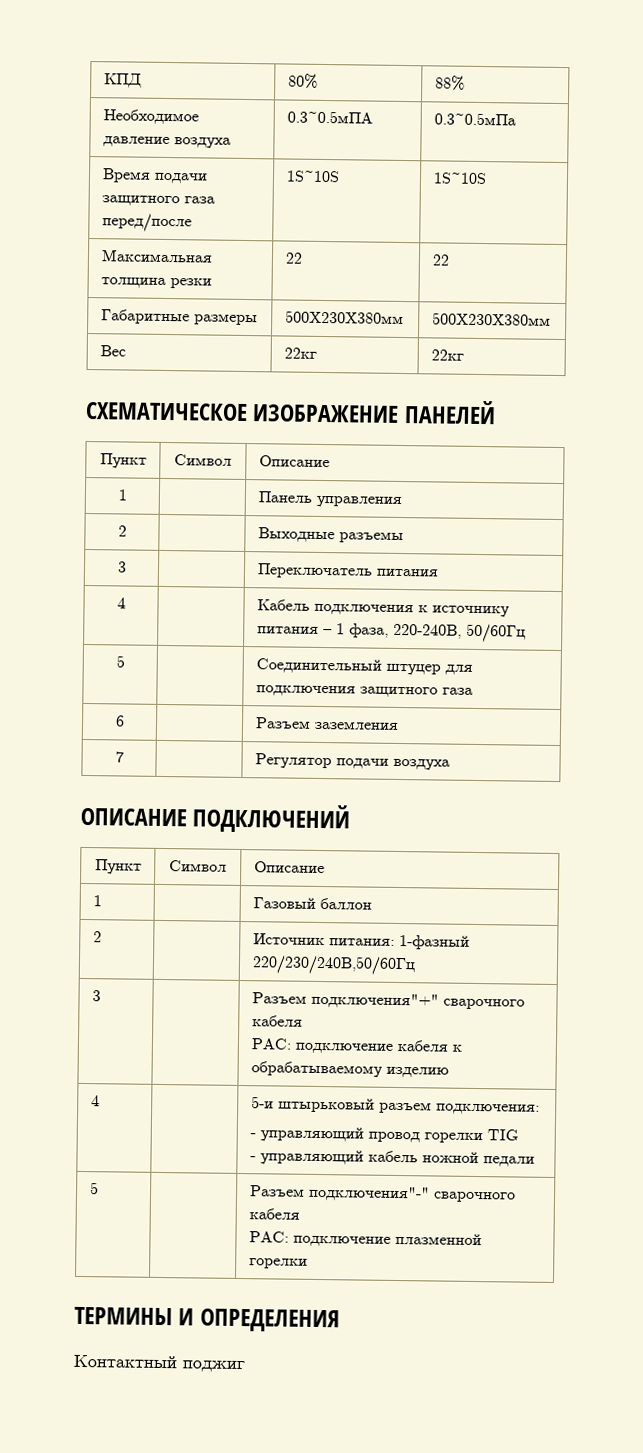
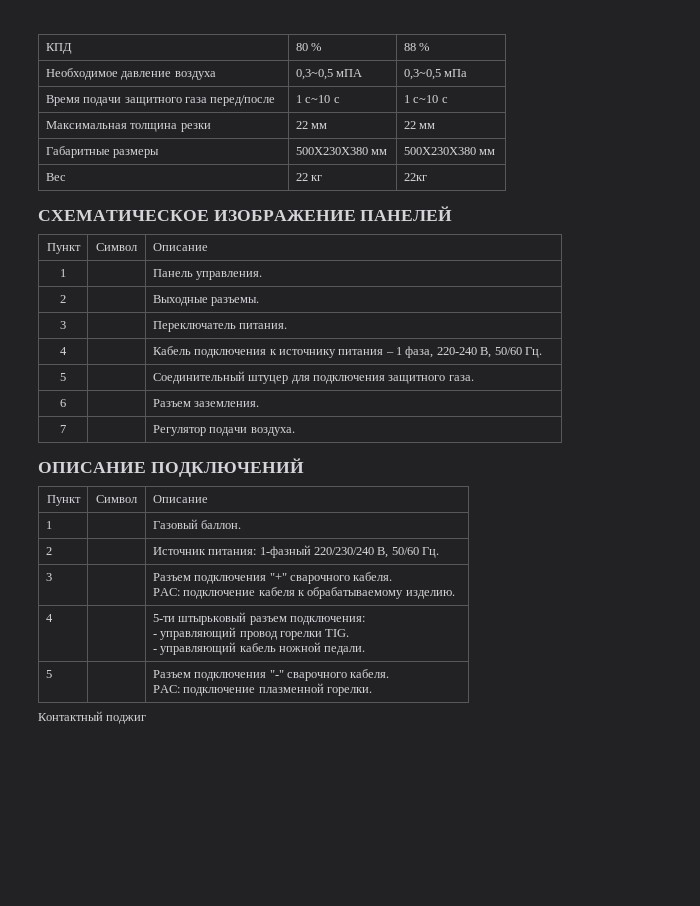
- КПД | 80% | 88%
+ КПД | 80 % | 88 %
- Необходимое давление воздуха | 0.3~0.5мПА | 0.3~0.5мПа
+ Необходимое давление воздуха | 0,3~0,5 мПА | 0,3~0,5 мПа
- Время подачи защитного газа перед/после | 1S~10S | 1S~10S
+ Время подачи защитного газа перед/после | 1 с~10 с | 1 с~10 с
- Максимальная толщина резки | 22 | 22
+ Максимальная толщина резки | 22 мм | 22 мм
- Габаритные размеры | 500X230X380мм | 500X230X380мм
+ Габаритные размеры | 500X230X380 мм | 500X230X380 мм
- Вес | 22кг | 22кг
+ Вес | 22 кг | 22кг
- 1 | | Панель управления
+ 1 | | Панель управления.
- 2 | | Выходные разъемы
+ 2 | | Выходные разъемы.
- 3 | | Переключатель питания
+ 3 | | Переключатель питания.
- 4 | | Кабель подключения к источнику питания – 1 фаза, 220-240В, 50/60Гц
+ 4 | | Кабель подключения к источнику питания – 1 фаза, 220-240 В, 50/60 Гц.
- 5 | | Соединительный штуцер для подключения защитного газа
+ 5 | | Соединительный штуцер для подключения защитного газа.
- 6 | | Разъем заземления
+ 6 | | Разъем заземления.
- 7 | | Регулятор подачи воздуха
+ 7 | | Регулятор подачи воздуха.
- 1 | | Газовый баллон
+ 1 | | Газовый баллон.
- 2 | | Источник питания: 1-фазный 220/230/240В,50/60Гц
- 3 | | Разъем подключения"+" сварочного кабеля
- PAC: подключение кабеля к обрабатываемому изделию
- 4 | | 5-и штырьковый разъем подключения:
- - управляющий провод горелки TIG
- - управляющий кабель ножной педали
+ 2 | | Источник питания: 1-фазный 220/230/240 В, 50/60 Гц.
+ 3 | | Разъем подключения "+" сварочного кабеля.
+ PAC: подключение кабеля к обрабатываемому изделию.
+ 4 | | 5-ти штырьковый разъем подключения:
+ - управляющий провод горелки TIG.
+ - управляющий кабель ножной педали.
- 5 | | Разъем подключения"-" сварочного кабеля
- PAC: подключение плазменной горелки
- ТЕРМИНЫ И ОПРЕДЕЛЕНИЯ
+ 5 | | Разъем подключения "-" сварочного кабеля.
+ PAC: подключение плазменной горелки.

